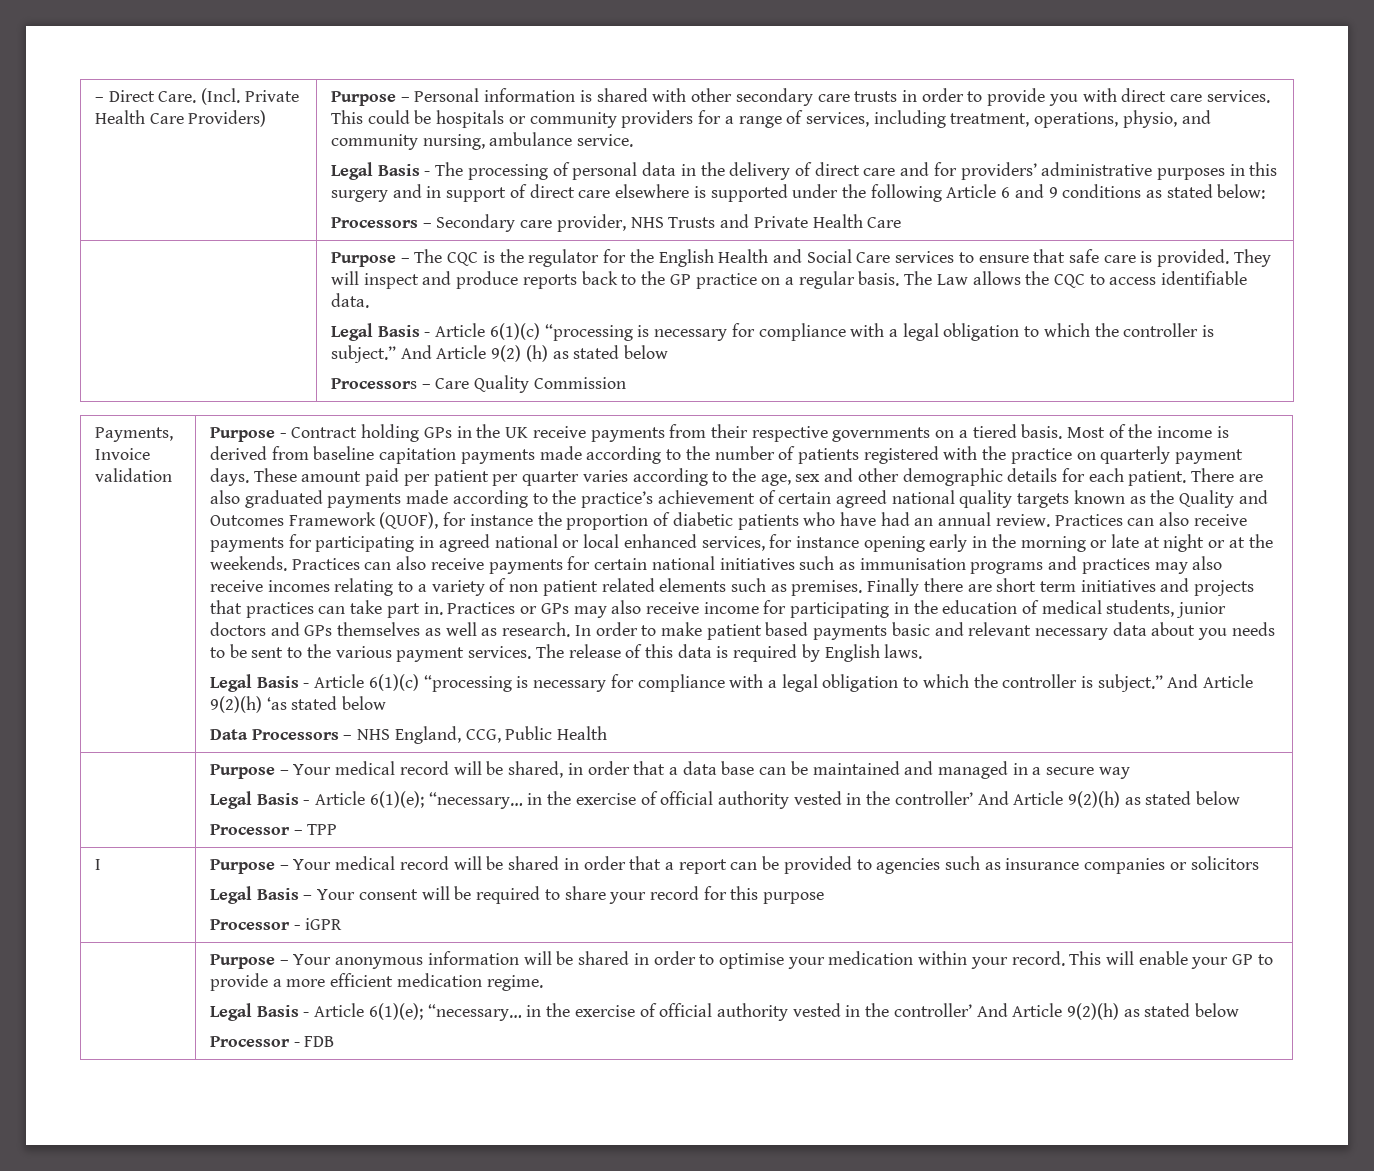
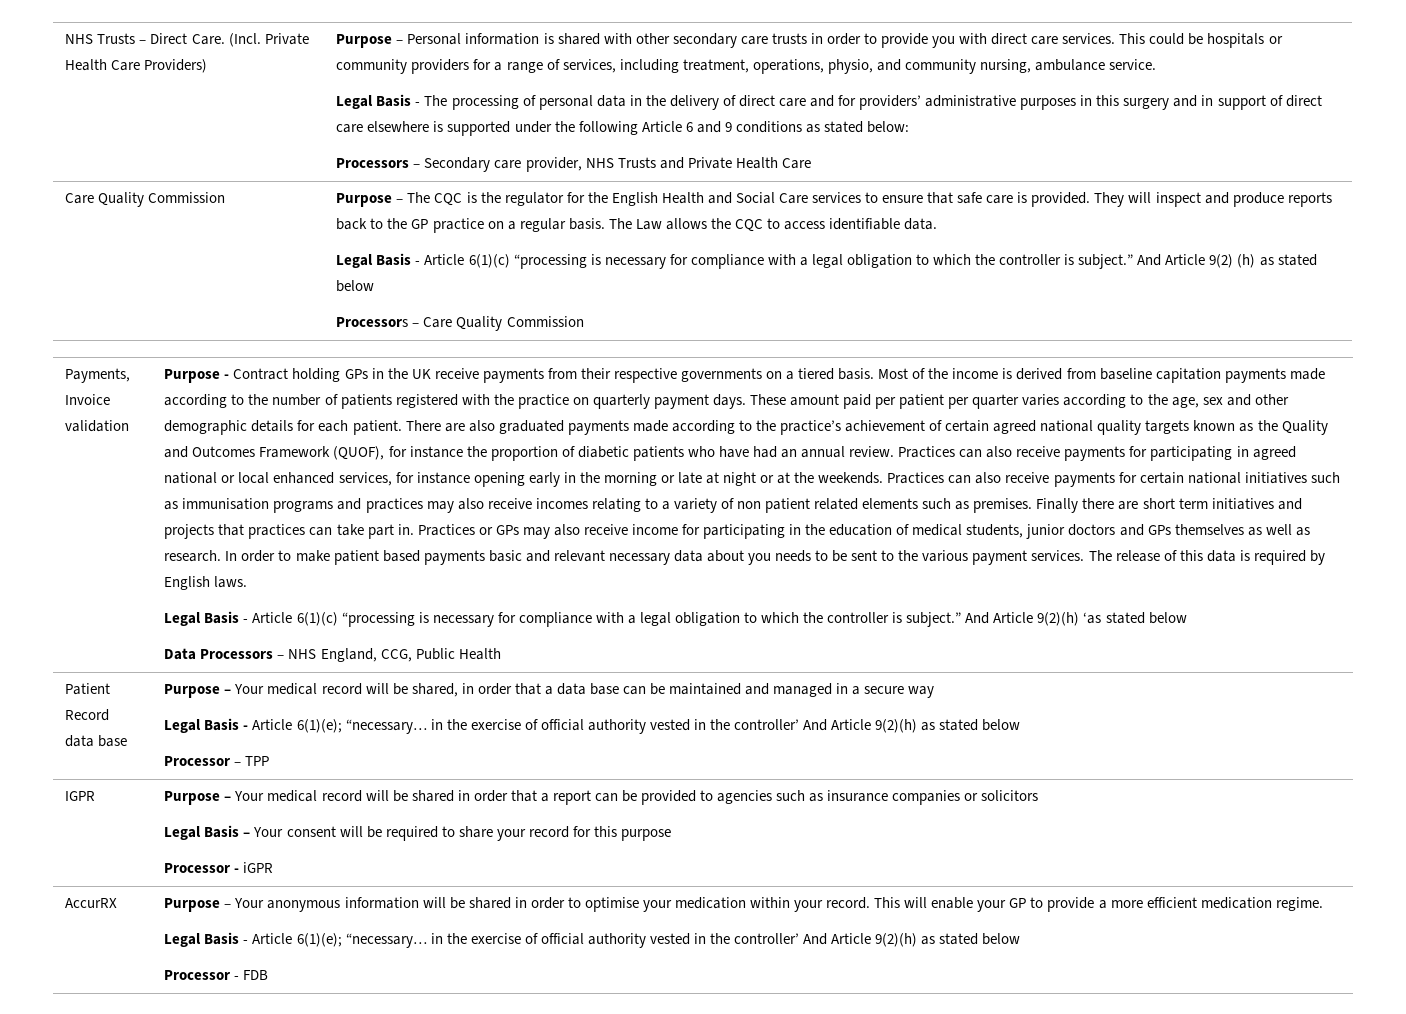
- – Direct Care.
+ NHS Trusts – Direct Care.
  Processors – Secondary care provider, NHS Trusts and Private Health Care
+ Care Quality Commission
+ Patient Record data base
  Processor – TPP
- I
+ IGPR
+ AccurRX

